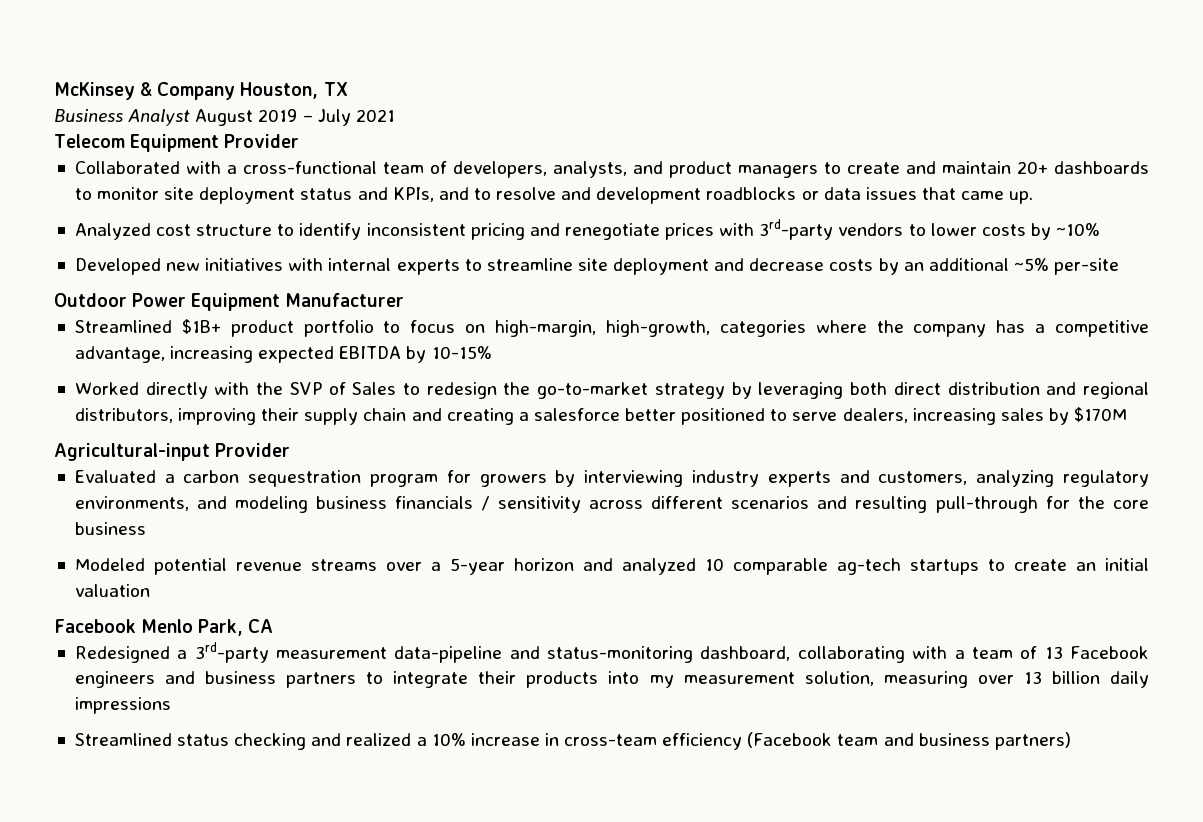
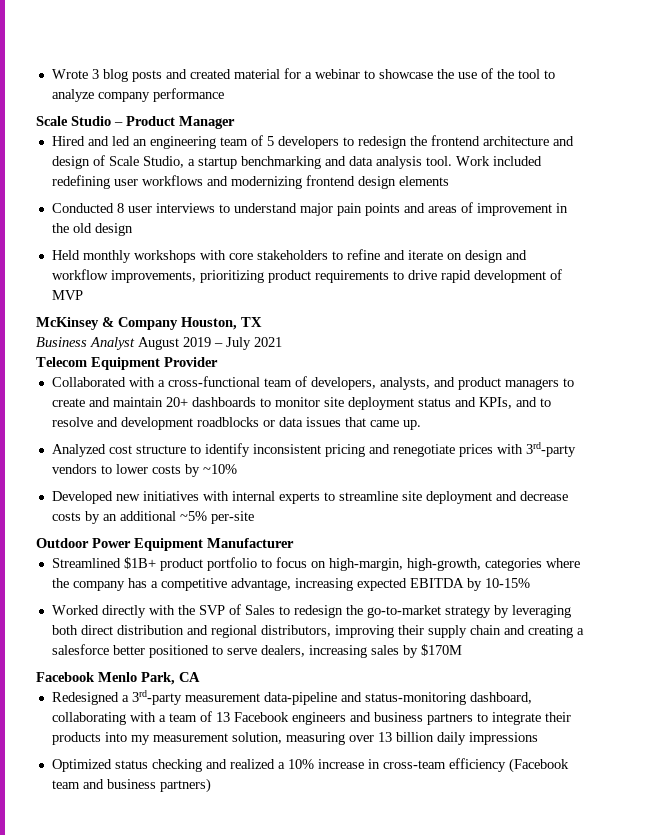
+ Wrote 3 blog posts and created material for a webinar to showcase the use of the tool to analyze company performance
+ Scale Studio – Product Manager
+ Hired and led an engineering team of 5 developers to redesign the frontend architecture and design of Scale Studio, a startup benchmarking and data analysis tool. Work included redefining user workflows and modernizing frontend design elements
+ Conducted 8 user interviews to understand major pain points and areas of improvement in the old design
+ Held monthly workshops with core stakeholders to refine and iterate on design and workflow improvements, prioritizing product requirements to drive rapid development of MVP
- Agricultural-input Provider
- Evaluated a carbon sequestration program for growers by interviewing industry experts and customers, analyzing regulatory environments, and modeling business financials / sensitivity across different scenarios and resulting pull-through for the core business
- Modeled potential revenue streams over a 5-year horizon and analyzed 10 comparable ag-tech startups to create an initial valuation
- Streamlined status checking and realized a 10% increase in cross-team efficiency (Facebook team and business partners)
+ Optimized status checking and realized a 10% increase in cross-team efficiency (Facebook team and business partners)

